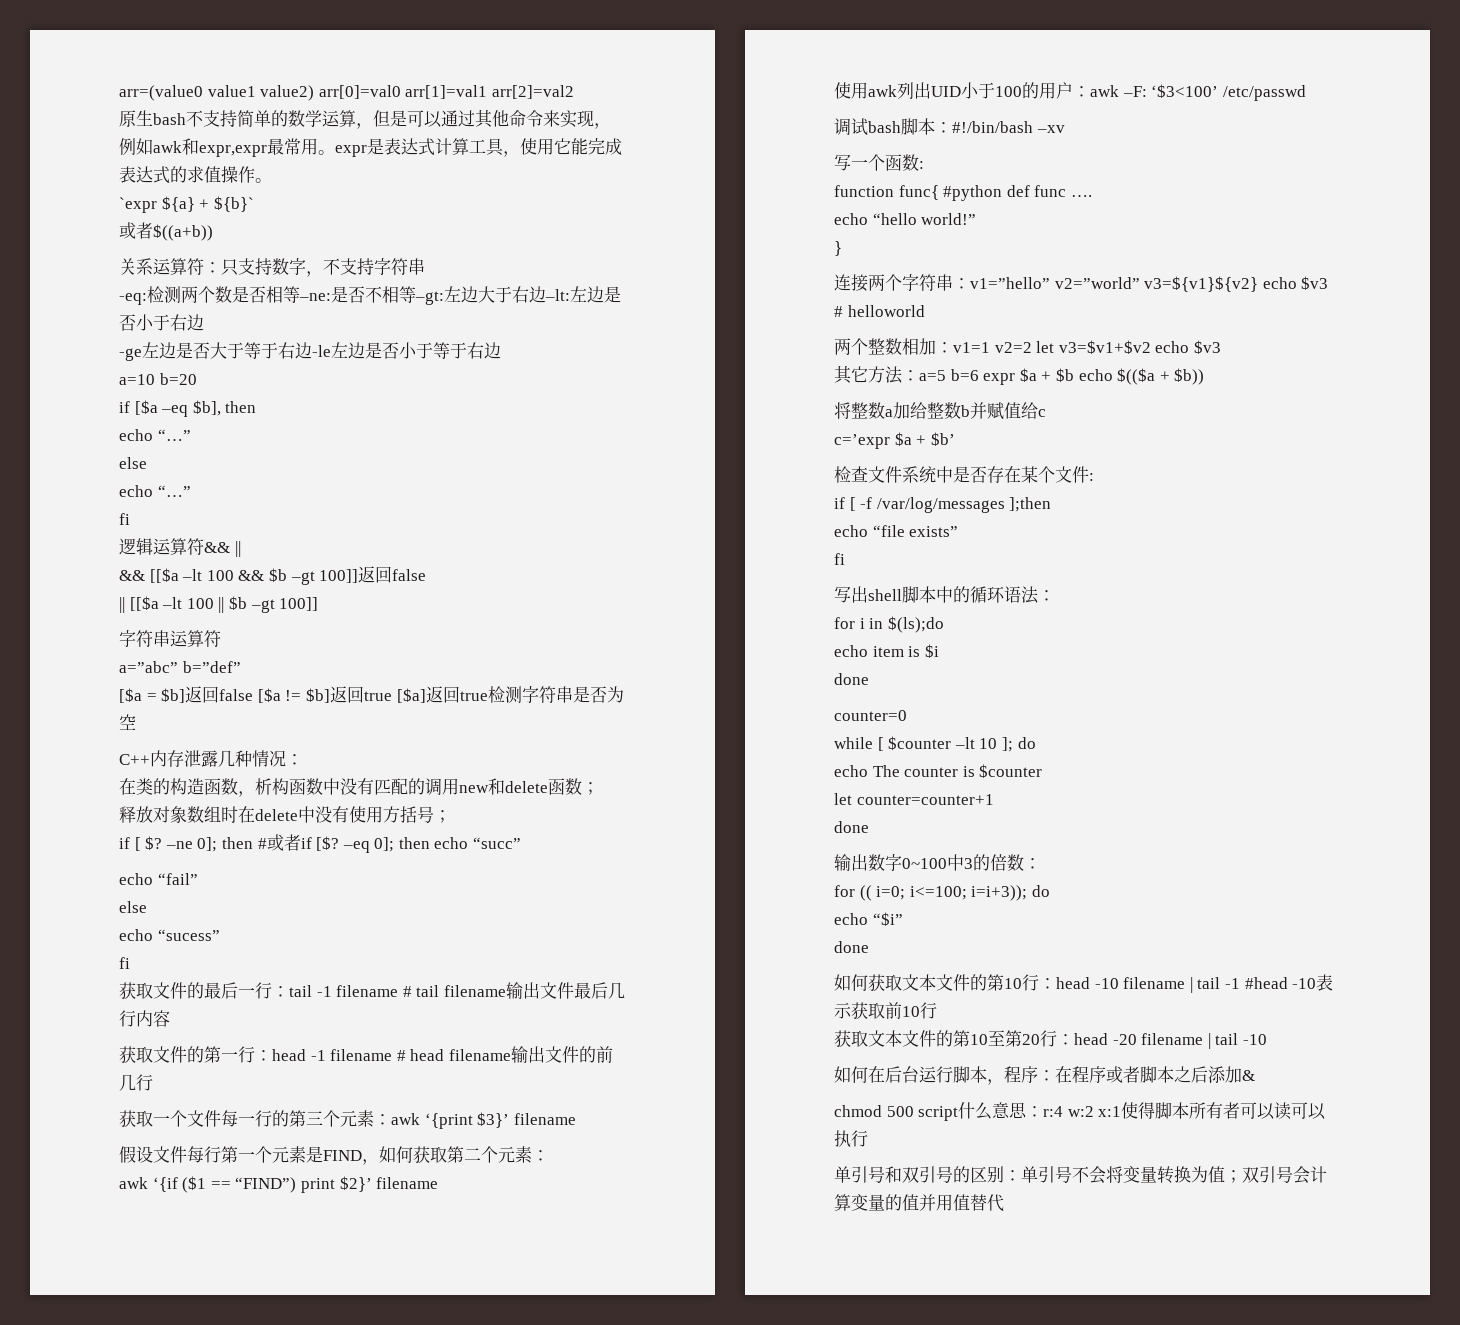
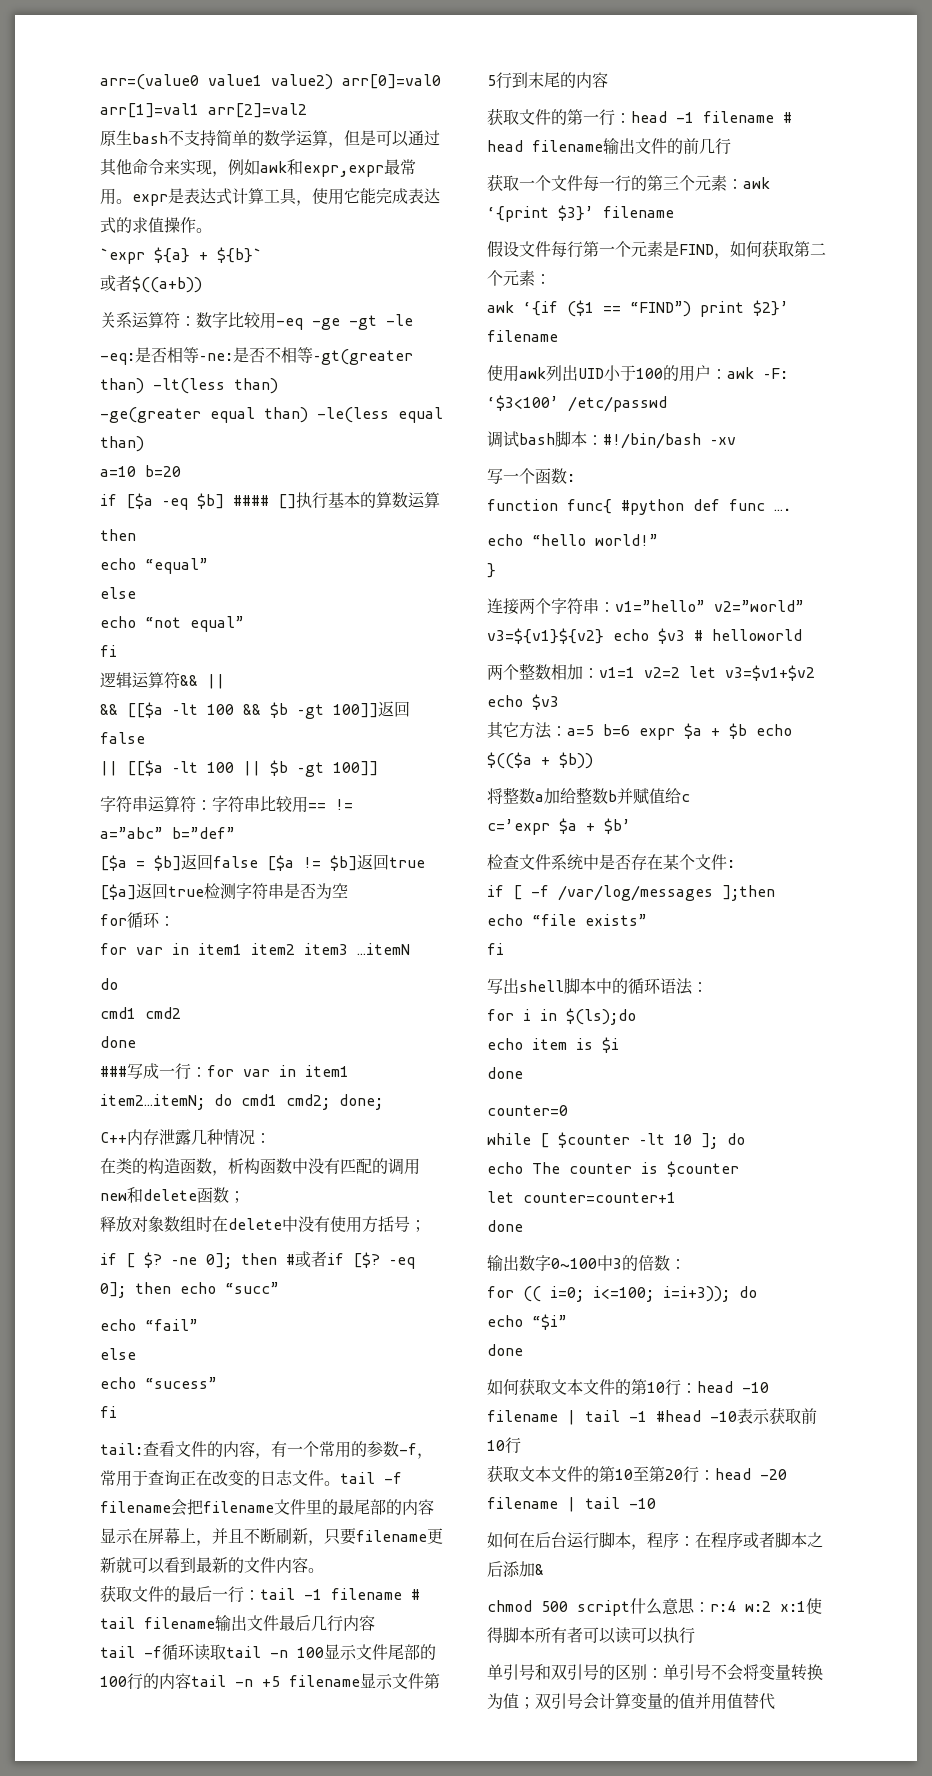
- 关系运算符：只支持数字，不支持字符串
+ 关系运算符：数字比较用-eq -ge -gt -le
- -eq:检测两个数是否相等–ne:是否不相等–gt:左边大于右边–lt:左边是否小于右边
- -ge左边是否大于等于右边-le左边是否小于等于右边
+ -eq:是否相等–ne:是否不相等–gt(greater than) -lt(less than)
+ -ge(greater equal than) -le(less equal than)
- if [$a –eq $b], then
- echo “…”
+ if [$a –eq $b] #### []执行基本的算数运算
+ then
+ echo “equal”
  else
- echo “…”
+ echo “not equal”
- 字符串运算符
+ 字符串运算符：字符串比较用== !=
+ for循环：
+ for var in item1 item2 item3 …itemN
+ do
+ cmd1 cmd2
+ done
+ ###写成一行：for var in item1 item2…itemN; do cmd1 cmd2; done;
+ tail:查看文件的内容，有一个常用的参数-f，常用于查询正在改变的日志文件。tail -f filename会把filename文件里的最尾部的内容显示在屏幕上，并且不断刷新，只要filename更新就可以看到最新的文件内容。
+ tail -f循环读取tail -n 100显示文件尾部的100行的内容tail -n +5 filename显示文件第5行到末尾的内容

